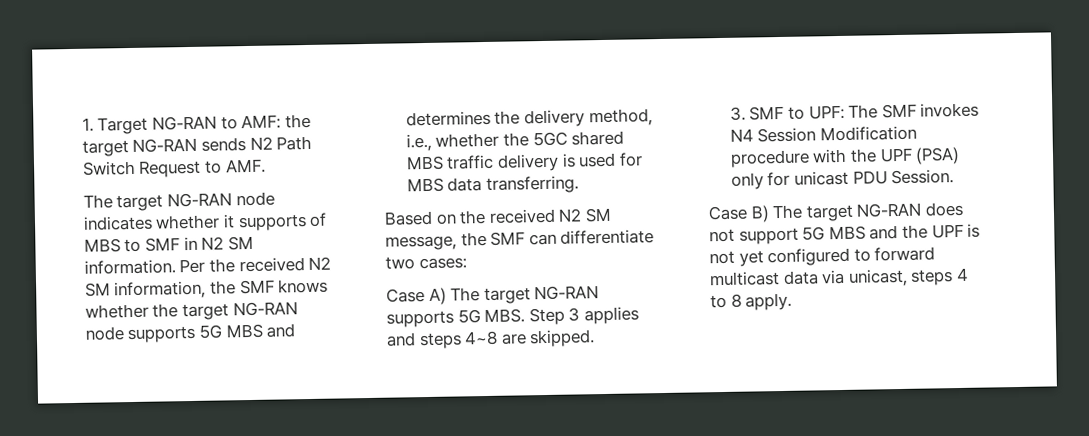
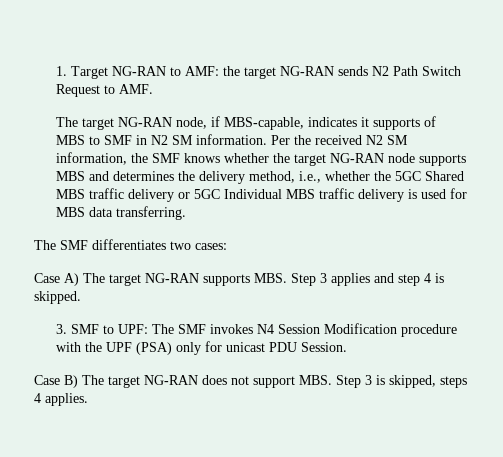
- The target NG-RAN node indicates whether it supports of MBS to SMF in N2 SM information.
+ The target NG-RAN node, if MBS-capable, indicates it supports of MBS to SMF in N2 SM information.
- Per the received N2 SM information, the SMF knows whether the target NG-RAN node supports 5G MBS and determines the delivery method, i.e., whether the 5GC shared MBS traffic delivery is used for MBS data transferring.
+ Per the received N2 SM information, the SMF knows whether the target NG-RAN node supports MBS and determines the delivery method, i.e., whether the 5GC Shared MBS traffic delivery or 5GC Individual MBS traffic delivery is used for MBS data transferring.
- Based on the received N2 SM message, the SMF can differentiate two cases:
+ The SMF differentiates two cases:
- Case A) The target NG-RAN supports 5G MBS. Step 3 applies and steps 4~8 are skipped.
+ Case A) The target NG-RAN supports MBS. Step 3 applies and step 4 is skipped.
- Case B) The target NG-RAN does not support 5G MBS and the UPF is not yet configured to forward multicast data via unicast, steps 4 to 8 apply.
+ Case B) The target NG-RAN does not support MBS. Step 3 is skipped, steps 4 applies.

